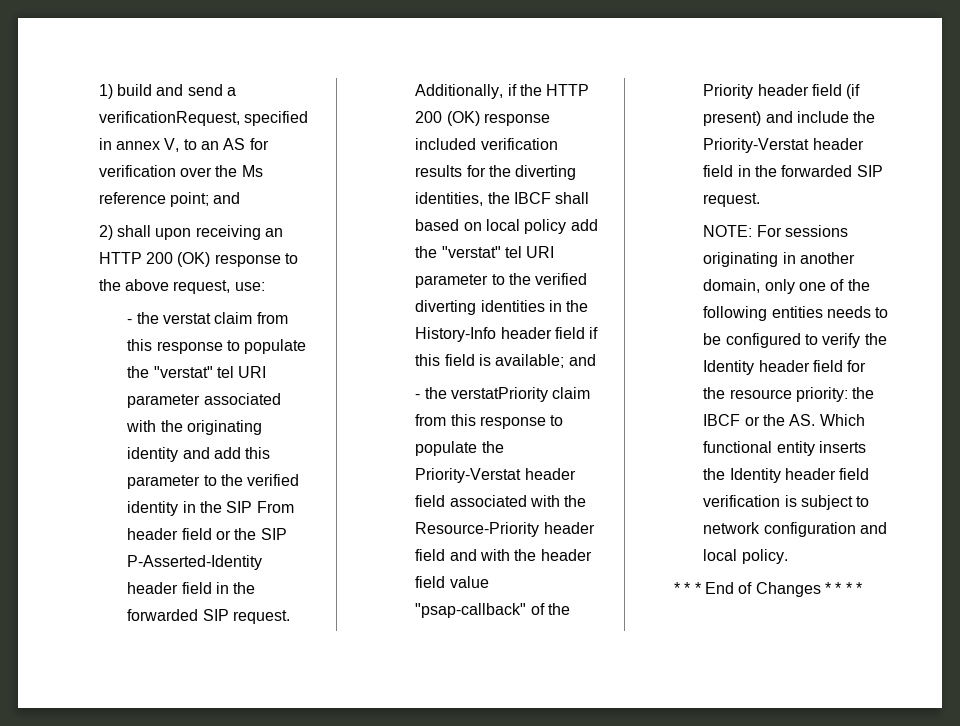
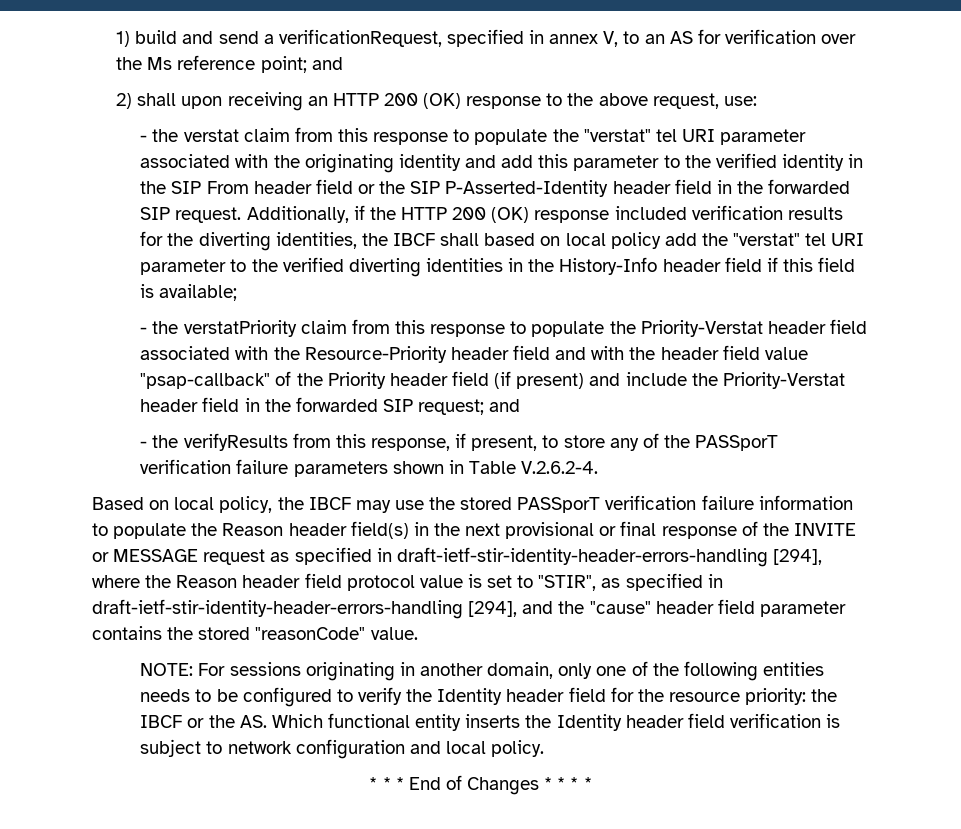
- Additionally, if the HTTP 200 (OK) response included verification results for the diverting identities, the IBCF shall based on local policy add the "verstat" tel URI parameter to the verified diverting identities in the History-Info header field if this field is available; and
+ Additionally, if the HTTP 200 (OK) response included verification results for the diverting identities, the IBCF shall based on local policy add the "verstat" tel URI parameter to the verified diverting identities in the History-Info header field if this field is available;
- - the verstatPriority claim from this response to populate the Priority-Verstat header field associated with the Resource-Priority header field and with the header field value "psap-callback" of the Priority header field (if present) and include the Priority-Verstat header field in the forwarded SIP request.
+ - the verstatPriority claim from this response to populate the Priority-Verstat header field associated with the Resource-Priority header field and with the header field value "psap-callback" of the Priority header field (if present) and include the Priority-Verstat header field in the forwarded SIP request; and
+ - the verifyResults from this response, if present, to store any of the PASSporT verification failure parameters shown in Table V.2.6.2-4.
+ Based on local policy, the IBCF may use the stored PASSporT verification failure information to populate the Reason header field(s) in the next provisional or final response of the INVITE or MESSAGE request as specified in draft-ietf-stir-identity-header-errors-handling [294], where the Reason header field protocol value is set to "STIR", as specified in draft-ietf-stir-identity-header-errors-handling [294], and the "cause" header field parameter contains the stored "reasonCode" value.

